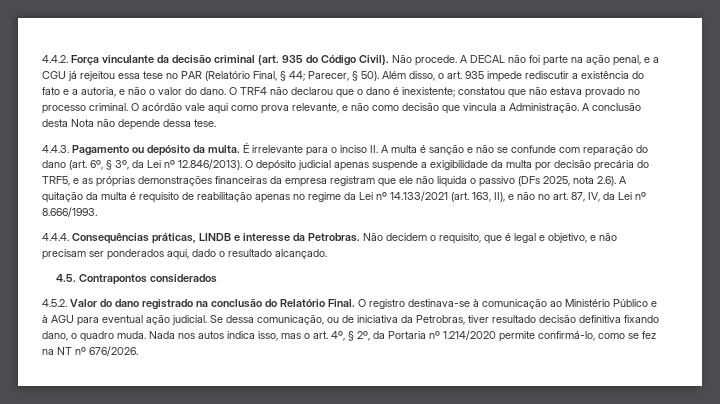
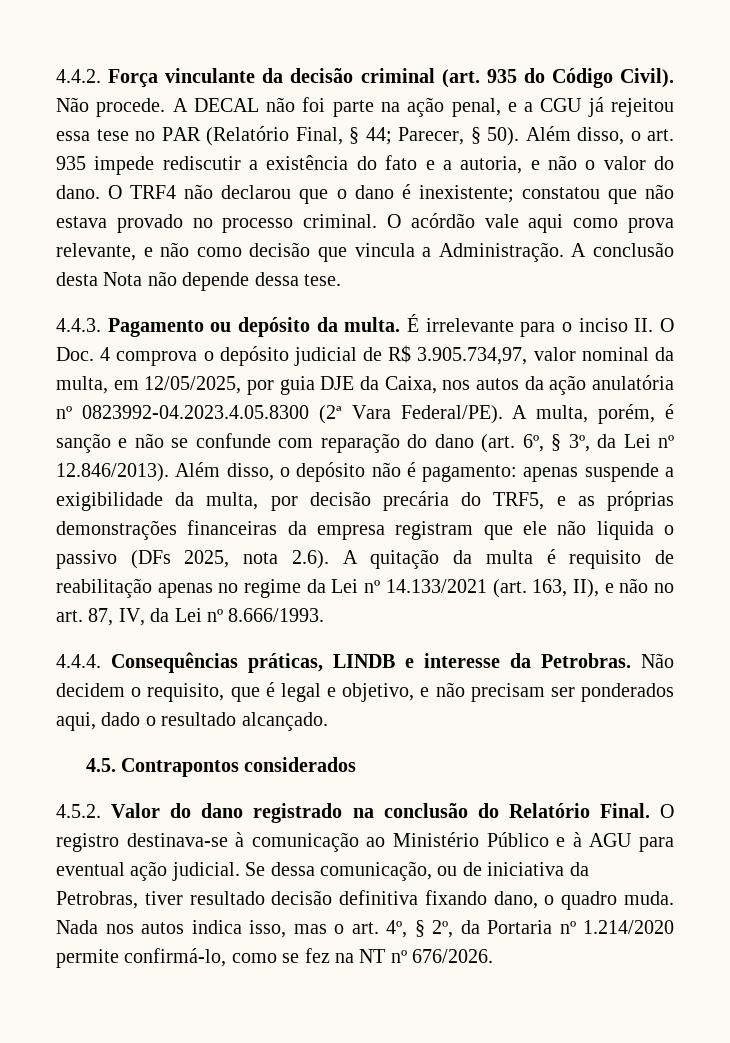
- É irrelevante para o inciso II. A multa é sanção e não se confunde com reparação do dano (art. 6º, § 3º, da Lei nº 12.846/2013). O depósito judicial apenas suspende a exigibilidade da multa por decisão precária do TRF5, e as próprias demonstrações financeiras da empresa registram que ele não liquida o passivo (DFs 2025, nota 2.6). A quitação da multa é requisito de reabilitação apenas no regime da Lei nº 14.133/2021 (art. 163, II), e não no art. 87, IV, da Lei nº 8.666/1993.
+ É irrelevante para o inciso II. O Doc. 4 comprova o depósito judicial de R$ 3.905.734,97, valor nominal da multa, em 12/05/2025, por guia DJE da Caixa, nos autos da ação anulatória nº 0823992-04.2023.4.05.8300 (2ª Vara Federal/PE). A multa, porém, é sanção e não se confunde com reparação do dano (art. 6º, § 3º, da Lei nº 12.846/2013). Além disso, o depósito não é pagamento: apenas suspende a exigibilidade da multa, por decisão precária do TRF5, e as próprias demonstrações financeiras da empresa registram que ele não liquida o passivo (DFs 2025, nota 2.6). A quitação da multa é requisito de reabilitação apenas no regime da Lei nº 14.133/2021 (art. 163, II), e não no art. 87, IV, da Lei nº 8.666/1993.

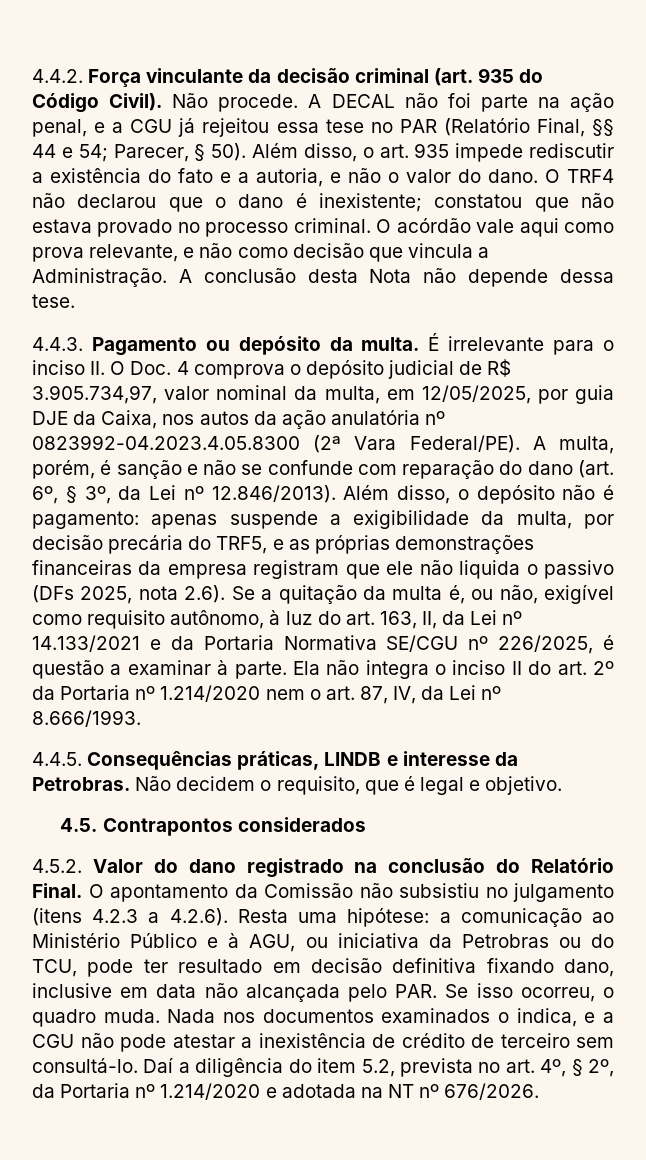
- A DECAL não foi parte na ação penal, e a CGU já rejeitou essa tese no PAR (Relatório Final, § 44; Parecer, § 50).
+ A DECAL não foi parte na ação penal, e a CGU já rejeitou essa tese no PAR (Relatório Final, §§ 44 e 54; Parecer, § 50).
- apenas suspende a exigibilidade da multa, por decisão precária do TRF5, e as próprias demonstrações financeiras da empresa registram que ele não liquida o passivo (DFs 2025, nota 2.6). A quitação da multa é requisito de reabilitação apenas no regime da Lei nº 14.133/2021 (art. 163, II), e não no art. 87, IV, da Lei nº 8.666/1993.
+ apenas suspende a exigibilidade da multa, por decisão precária do TRF5, e as próprias demonstrações financeiras da empresa registram que ele não liquida o passivo (DFs 2025, nota 2.6). Se a quitação da multa é, ou não, exigível como requisito autônomo, à luz do art. 163, II, da Lei nº 14.133/2021 e da Portaria Normativa SE/CGU nº 226/2025, é questão a examinar à parte. Ela não integra o inciso II do art. 2º da Portaria nº 1.214/2020 nem o art. 87, IV, da Lei nº 8.666/1993.
- 4.4.4. Consequências práticas, LINDB e interesse da Petrobras.
+ 4.4.5. Consequências práticas, LINDB e interesse da Petrobras.
- Não decidem o requisito, que é legal e objetivo, e não precisam ser ponderados aqui, dado o resultado alcançado.
+ Não decidem o requisito, que é legal e objetivo.
- O registro destinava-se à comunicação ao Ministério Público e à AGU para eventual ação judicial. Se dessa comunicação, ou de iniciativa da Petrobras, tiver resultado decisão definitiva fixando dano, o quadro muda.
+ O apontamento da Comissão não subsistiu no julgamento (itens 4.2.3 a 4.2.6). Resta uma hipótese: a comunicação ao Ministério Público e à AGU, ou iniciativa da Petrobras ou do TCU, pode ter resultado em decisão definitiva fixando dano, inclusive em data não alcançada pelo PAR. Se isso ocorreu, o quadro muda.
- Nada nos autos indica isso, mas o art. 4º, § 2º, da Portaria nº 1.214/2020 permite confirmá-lo, como se fez na NT nº 676/2026.
+ Nada nos documentos examinados o indica, e a CGU não pode atestar a inexistência de crédito de terceiro sem consultá-lo. Daí a diligência do item 5.2, prevista no art. 4º, § 2º, da Portaria nº 1.214/2020 e adotada na NT nº 676/2026.

